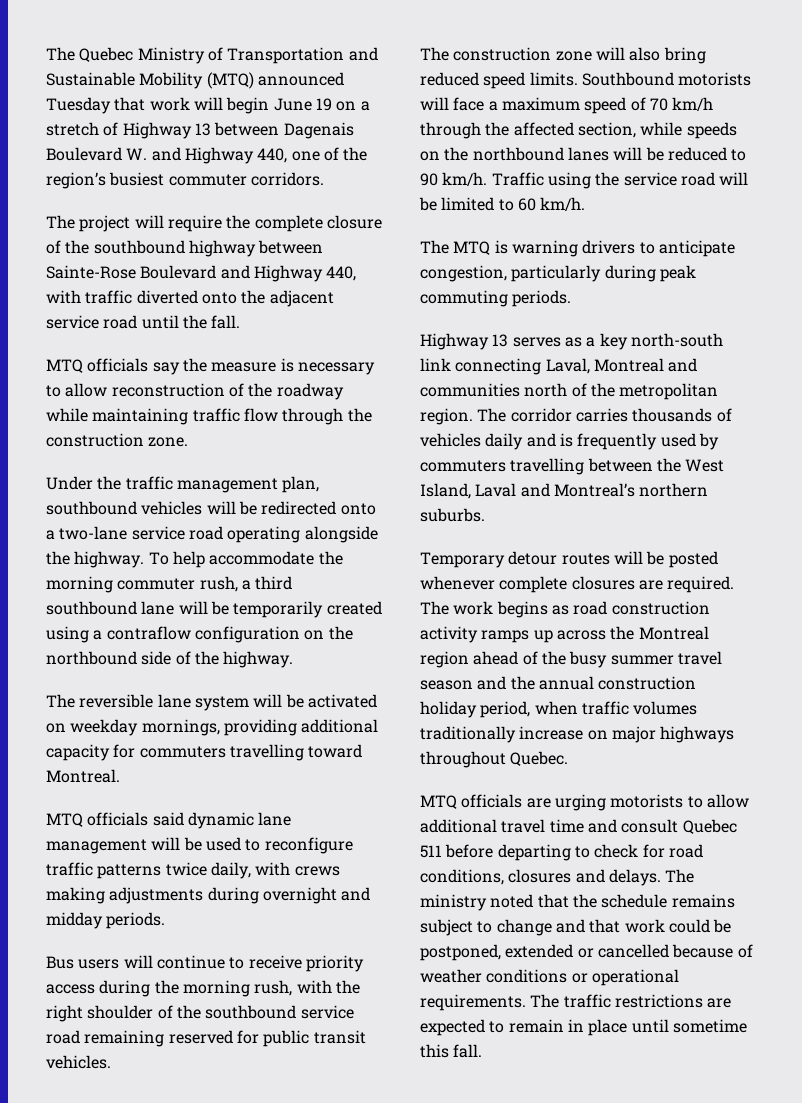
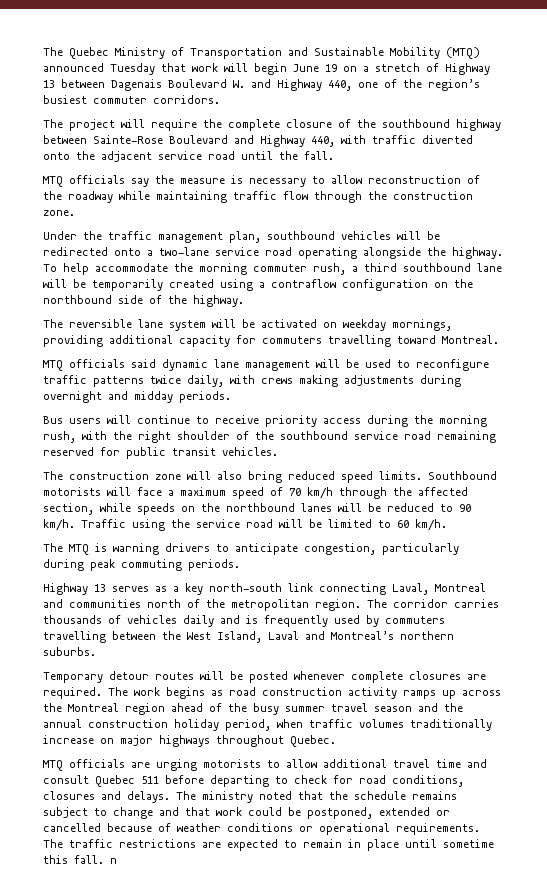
- The traffic restrictions are expected to remain in place until sometime this fall.
+ The traffic restrictions are expected to remain in place until sometime this fall. n

